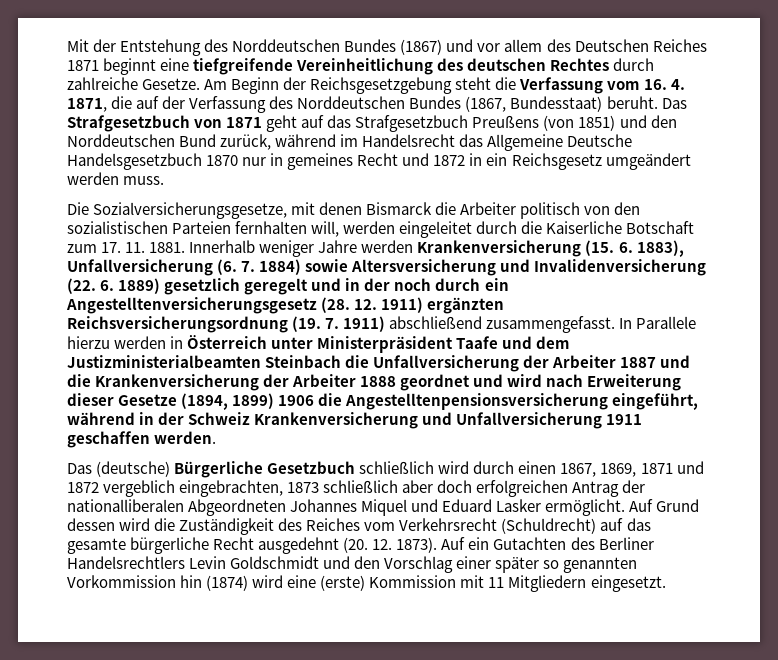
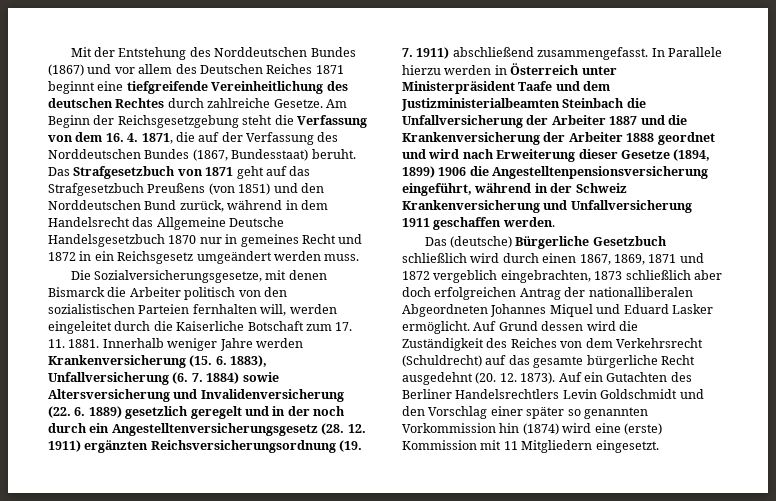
- Am Beginn der Reichsgesetzgebung steht die Verfassung vom 16. 4. 1871, die auf der Verfassung des Norddeutschen Bundes (1867, Bundesstaat) beruht.
+ Am Beginn der Reichsgesetzgebung steht die Verfassung von dem 16. 4. 1871, die auf der Verfassung des Norddeutschen Bundes (1867, Bundesstaat) beruht.
- Das Strafgesetzbuch von 1871 geht auf das Strafgesetzbuch Preußens (von 1851) und den Norddeutschen Bund zurück, während im Handelsrecht das Allgemeine Deutsche Handelsgesetzbuch 1870 nur in gemeines Recht und 1872 in ein Reichsgesetz umgeändert werden muss.
+ Das Strafgesetzbuch von 1871 geht auf das Strafgesetzbuch Preußens (von 1851) und den Norddeutschen Bund zurück, während in dem Handelsrecht das Allgemeine Deutsche Handelsgesetzbuch 1870 nur in gemeines Recht und 1872 in ein Reichsgesetz umgeändert werden muss.
- Auf Grund dessen wird die Zuständigkeit des Reiches vom Verkehrsrecht (Schuldrecht) auf das gesamte bürgerliche Recht ausgedehnt (20. 12. 1873).
+ Auf Grund dessen wird die Zuständigkeit des Reiches von dem Verkehrsrecht (Schuldrecht) auf das gesamte bürgerliche Recht ausgedehnt (20. 12. 1873).

